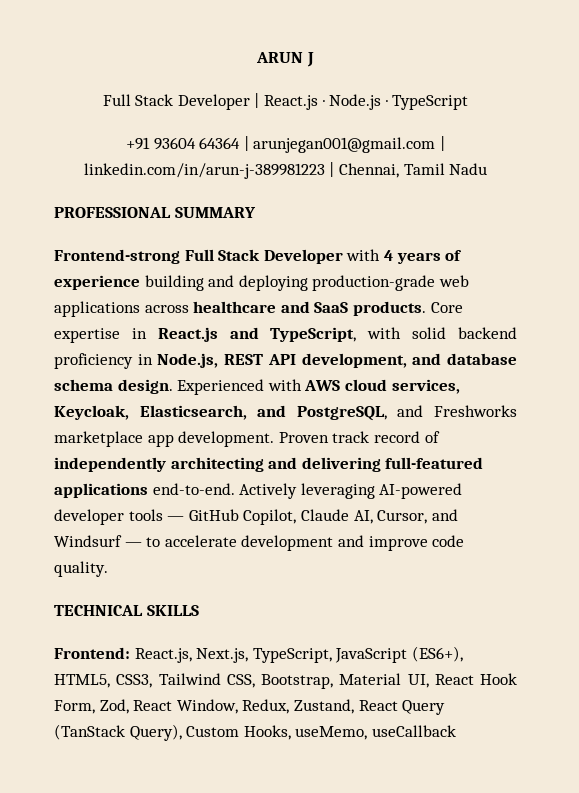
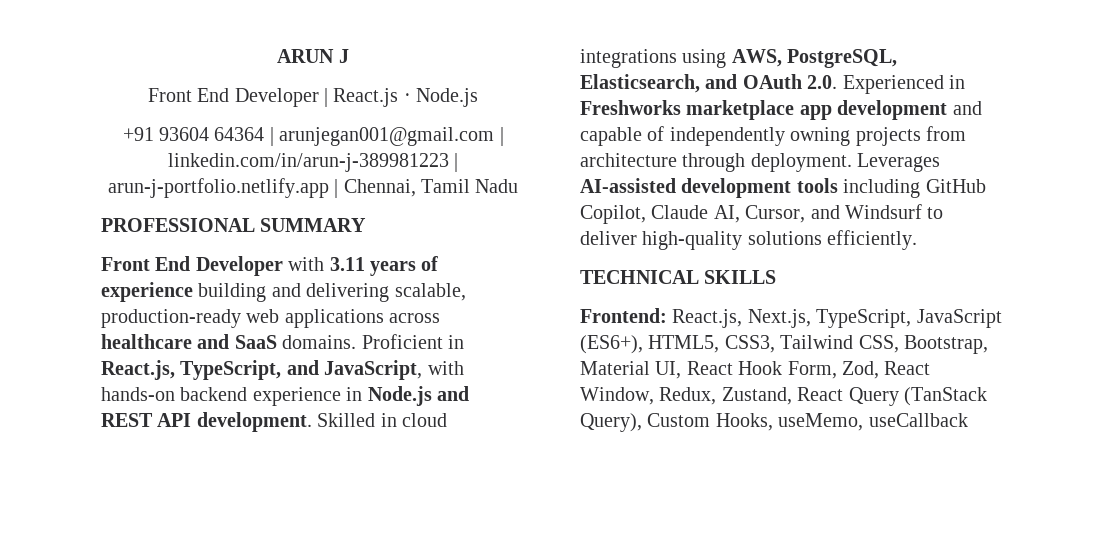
- Full Stack Developer | React.js · Node.js · TypeScript
+ Front End Developer | React.js · Node.js
- +91 93604 64364 | arunjegan001@gmail.com | linkedin.com/in/arun-j-389981223 | Chennai, Tamil Nadu
+ +91 93604 64364 | arunjegan001@gmail.com | linkedin.com/in/arun-j-389981223 | arun-j-portfolio.netlify.app | Chennai, Tamil Nadu
- Frontend-strong Full Stack Developer with 4 years of experience building and deploying production-grade web applications across healthcare and SaaS products. Core expertise in React.js and TypeScript, with solid backend proficiency in Node.js, REST API development, and database schema design. Experienced with AWS cloud services, Keycloak, Elasticsearch, and PostgreSQL, and Freshworks marketplace app development. Proven track record of independently architecting and delivering full-featured applications end-to-end. Actively leveraging AI-powered developer tools — GitHub Copilot, Claude AI, Cursor, and Windsurf — to accelerate development and improve code quality.
+ Front End Developer with 3.11 years of experience building and delivering scalable, production-ready web applications across healthcare and SaaS domains. Proficient in React.js, TypeScript, and JavaScript, with hands-on backend experience in Node.js and REST API development. Skilled in cloud integrations using AWS, PostgreSQL, Elasticsearch, and OAuth 2.0. Experienced in Freshworks marketplace app development and capable of independently owning projects from architecture through deployment. Leverages AI-assisted development tools including GitHub Copilot, Claude AI, Cursor, and Windsurf to deliver high-quality solutions efficiently.

